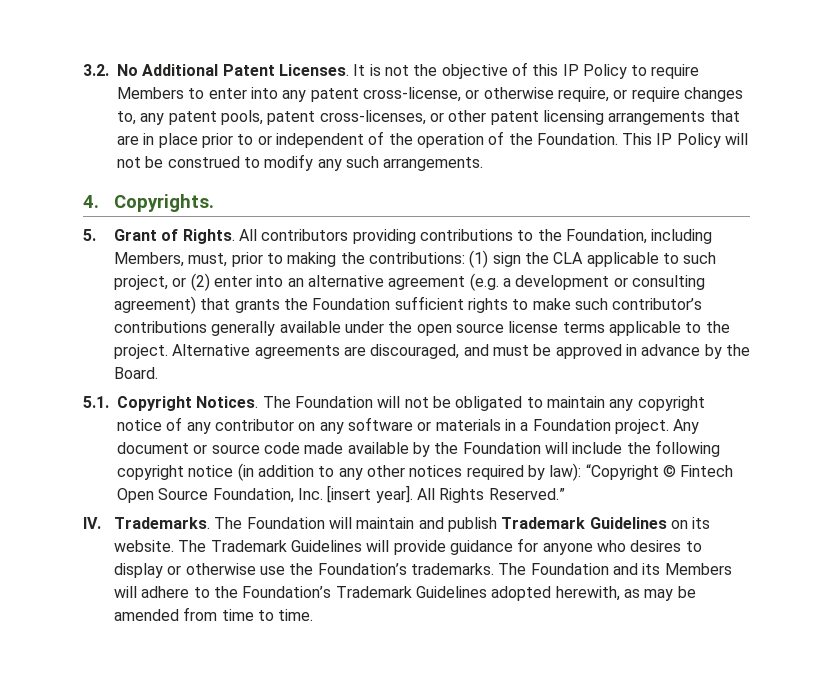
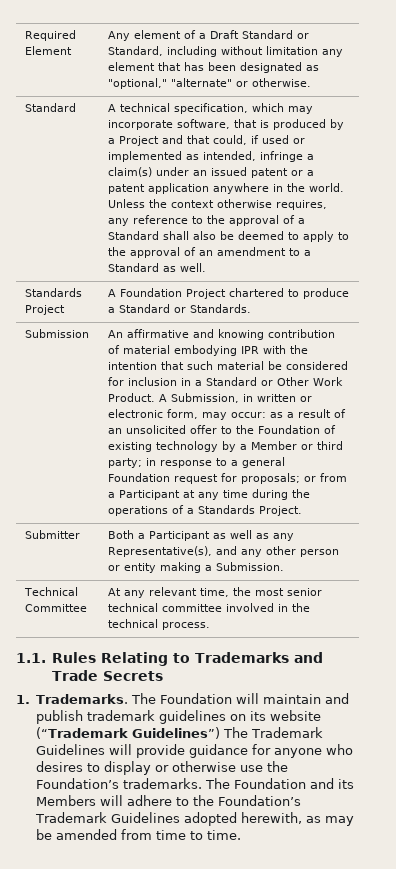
- 3.2. No Additional Patent Licenses. It is not the objective of this IP Policy to require Members to enter into any patent cross-license, or otherwise require, or require changes to, any patent pools, patent cross-licenses, or other patent licensing arrangements that are in place prior to or independent of the operation of the Foundation. This IP Policy will not be construed to modify any such arrangements.
- 4. Copyrights.
- 5. Grant of Rights. All contributors providing contributions to the Foundation, including Members, must, prior to making the contributions: (1) sign the CLA applicable to such project, or (2) enter into an alternative agreement (e.g. a development or consulting agreement) that grants the Foundation sufficient rights to make such contributor’s contributions generally available under the open source license terms applicable to the project. Alternative agreements are discouraged, and must be approved in advance by the Board.
- 5.1. Copyright Notices. The Foundation will not be obligated to maintain any copyright notice of any contributor on any software or materials in a Foundation project. Any document or source code made available by the Foundation will include the following copyright notice (in addition to any other notices required by law): “Copyright © Fintech Open Source Foundation, Inc. [insert year]. All Rights Reserved.”
- IV. Trademarks.
+ Required Element | Any element of a Draft Standard or Standard, including without limitation any element that has been designated as "optional," "alternate" or otherwise.
+ Standard | A technical specification, which may incorporate software, that is produced by a Project and that could, if used or implemented as intended, infringe a claim(s) under an issued patent or a patent application anywhere in the world. Unless the context otherwise requires, any reference to the approval of a Standard shall also be deemed to apply to the approval of an amendment to a Standard as well.
+ Standards Project | A Foundation Project chartered to produce a Standard or Standards.
+ Submission | An affirmative and knowing contribution of material embodying IPR with the intention that such material be considered for inclusion in a Standard or Other Work Product. A Submission, in written or electronic form, may occur: as a result of an unsolicited offer to the Foundation of existing technology by a Member or third party; in response to a general Foundation request for proposals; or from a Participant at any time during the operations of a Standards Project.
+ Submitter | Both a Participant as well as any Representative(s), and any other person or entity making a Submission.
+ Technical Committee | At any relevant time, the most senior technical committee involved in the technical process.
+ 1.1. Rules Relating to Trademarks and Trade Secrets
+ 1. Trademarks.
- The Foundation will maintain and publish Trademark Guidelines on its website. The Trademark Guidelines will provide guidance for anyone who desires to display or otherwise use the Foundation’s trademarks.
+ The Foundation will maintain and publish trademark guidelines on its website (“Trademark Guidelines”) The Trademark Guidelines will provide guidance for anyone who desires to display or otherwise use the Foundation’s trademarks.

